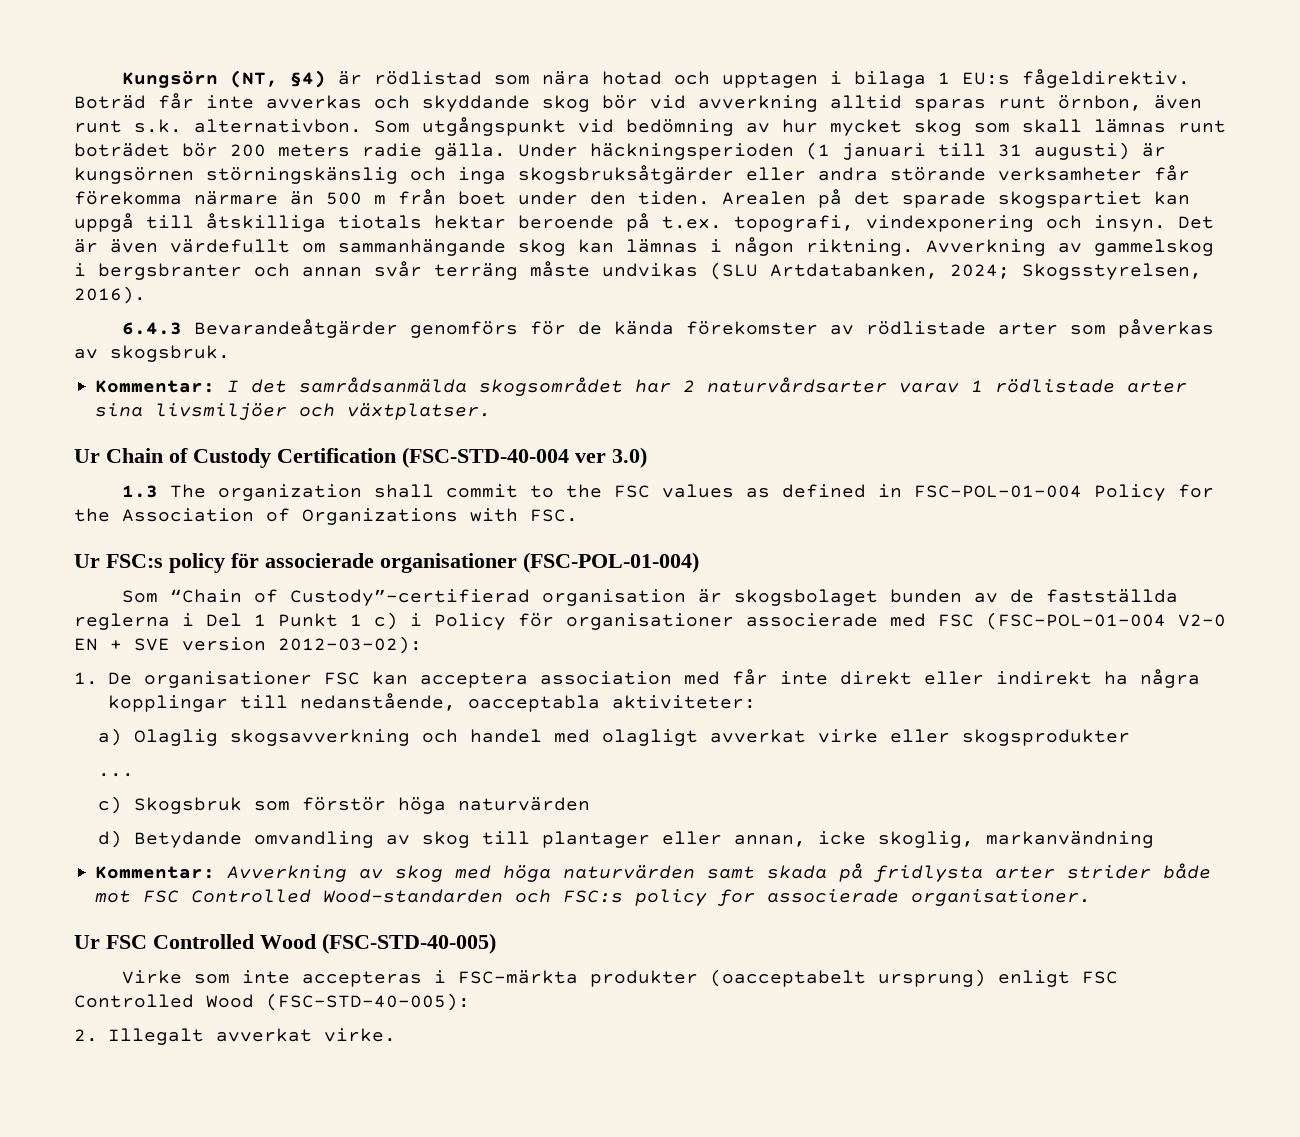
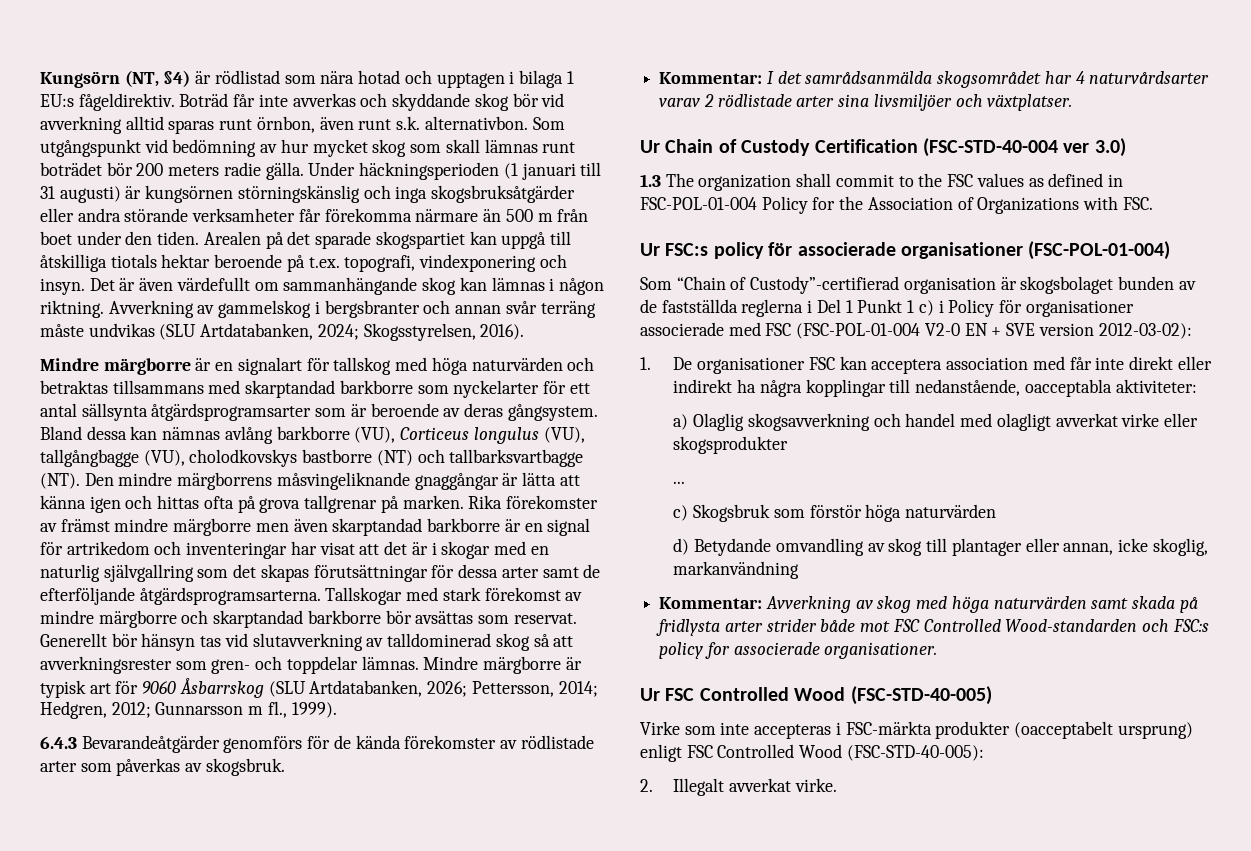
+ Mindre märgborre är en signalart för tallskog med höga naturvärden och betraktas tillsammans med skarptandad barkborre som nyckelarter för ett antal sällsynta åtgärdsprogramsarter som är beroende av deras gångsystem. Bland dessa kan nämnas avlång barkborre (VU), Corticeus longulus (VU), tallgångbagge (VU), cholodkovskys bastborre (NT) och tallbarksvartbagge (NT). Den mindre märgborrens måsvingeliknande gnaggångar är lätta att känna igen och hittas ofta på grova tallgrenar på marken. Rika förekomster av främst mindre märgborre men även skarptandad barkborre är en signal för artrikedom och inventeringar har visat att det är i skogar med en naturlig självgallring som det skapas förutsättningar för dessa arter samt de efterföljande åtgärdsprogramsarterna. Tallskogar med stark förekomst av mindre märgborre och skarptandad barkborre bör avsättas som reservat. Generellt bör hänsyn tas vid slutavverkning av talldominerad skog så att avverkningsrester som gren- och toppdelar lämnas. Mindre märgborre är typisk art för 9060 Åsbarrskog (SLU Artdatabanken, 2026; Pettersson, 2014; Hedgren, 2012; Gunnarsson m fl., 1999).
- Kommentar: I det samrådsanmälda skogsområdet har 2 naturvårdsarter varav 1 rödlistade arter sina livsmiljöer och växtplatser.
+ Kommentar: I det samrådsanmälda skogsområdet har 4 naturvårdsarter varav 2 rödlistade arter sina livsmiljöer och växtplatser.

